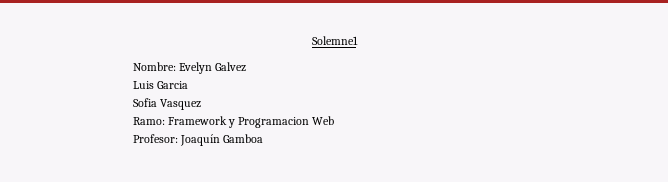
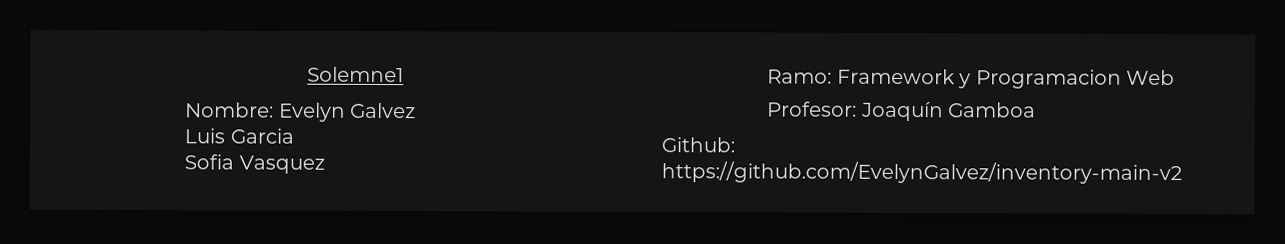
+ Github: https://github.com/EvelynGalvez/inventory-main-v2

